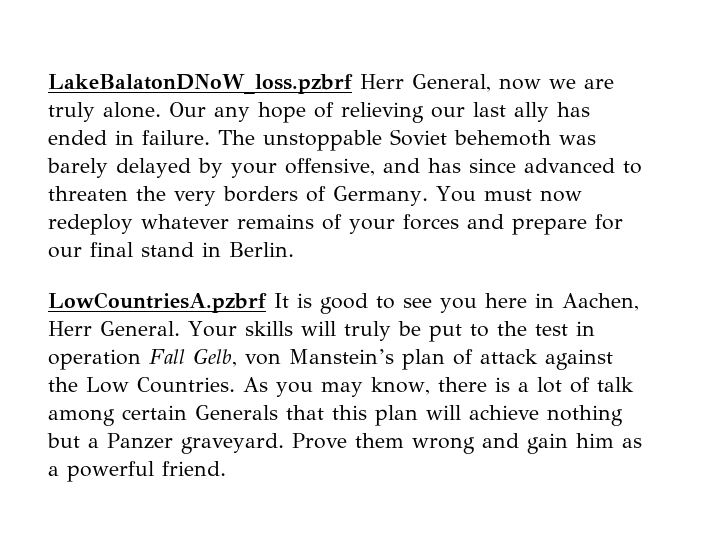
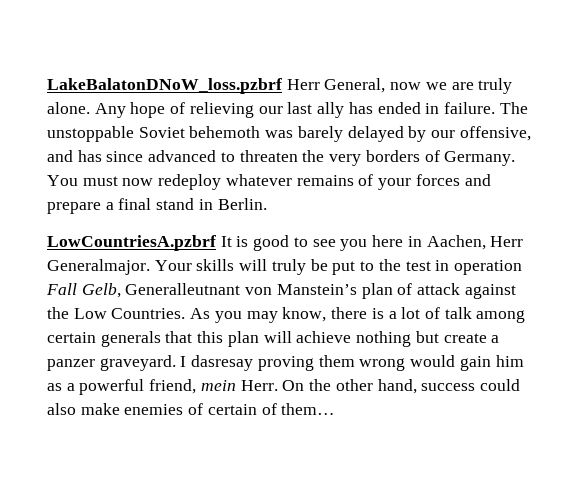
- Our any hope of relieving our last ally has ended in failure.
+ Any hope of relieving our last ally has ended in failure.
- The unstoppable Soviet behemoth was barely delayed by your offensive, and has since advanced to threaten the very borders of Germany.
+ The unstoppable Soviet behemoth was barely delayed by our offensive, and has since advanced to threaten the very borders of Germany.
- You must now redeploy whatever remains of your forces and prepare for our final stand in Berlin.
+ You must now redeploy whatever remains of your forces and prepare a final stand in Berlin.
- LowCountriesA.pzbrf It is good to see you here in Aachen, Herr General.
+ LowCountriesA.pzbrf It is good to see you here in Aachen, Herr Generalmajor.
- Your skills will truly be put to the test in operation Fall Gelb, von Manstein’s plan of attack against the Low Countries.
+ Your skills will truly be put to the test in operation Fall Gelb, Generalleutnant von Manstein’s plan of attack against the Low Countries.
- As you may know, there is a lot of talk among certain Generals that this plan will achieve nothing but a Panzer graveyard. Prove them wrong and gain him as a powerful friend.
+ As you may know, there is a lot of talk among certain generals that this plan will achieve nothing but create a panzer graveyard. I dasresay proving them wrong would gain him as a powerful friend, mein Herr. On the other hand, success could also make enemies of certain of them…

